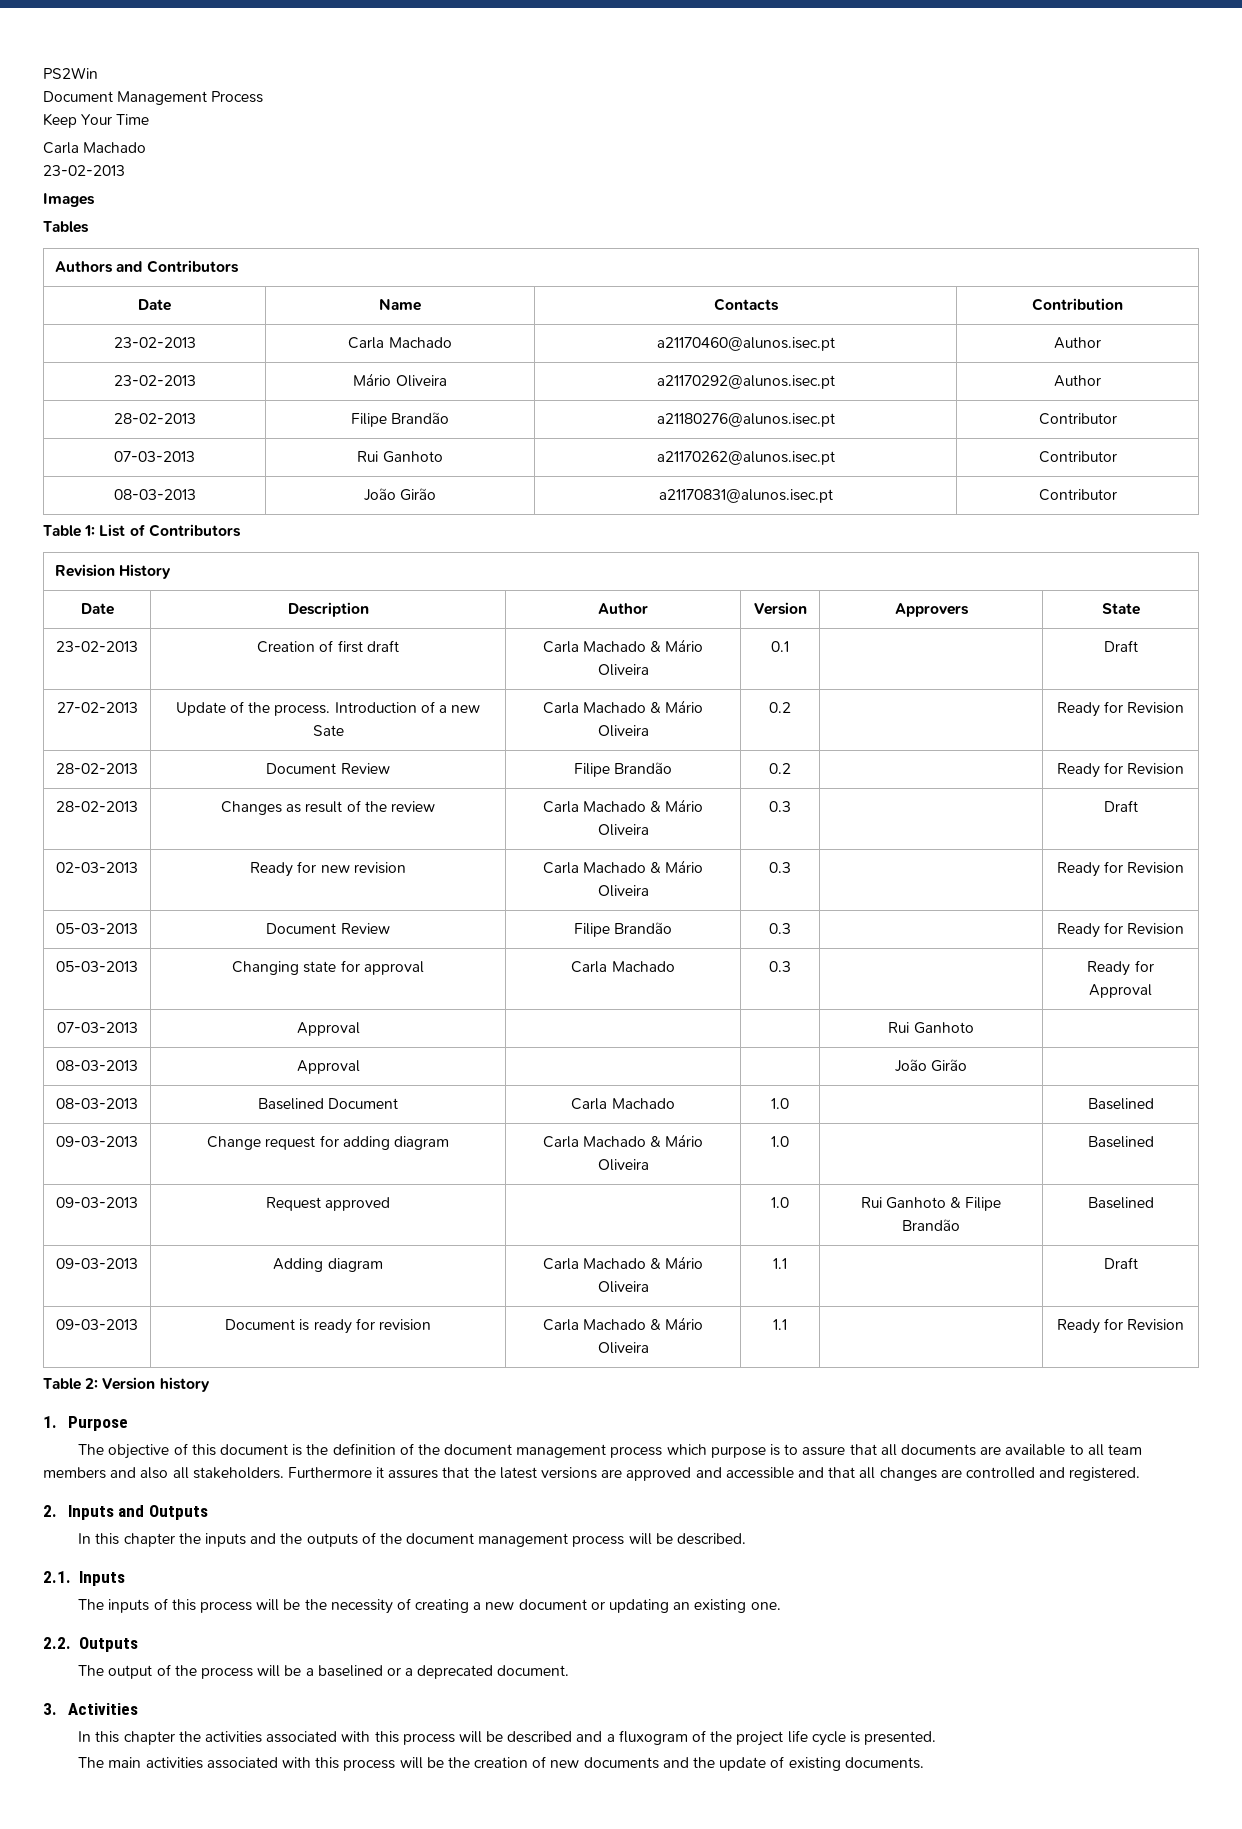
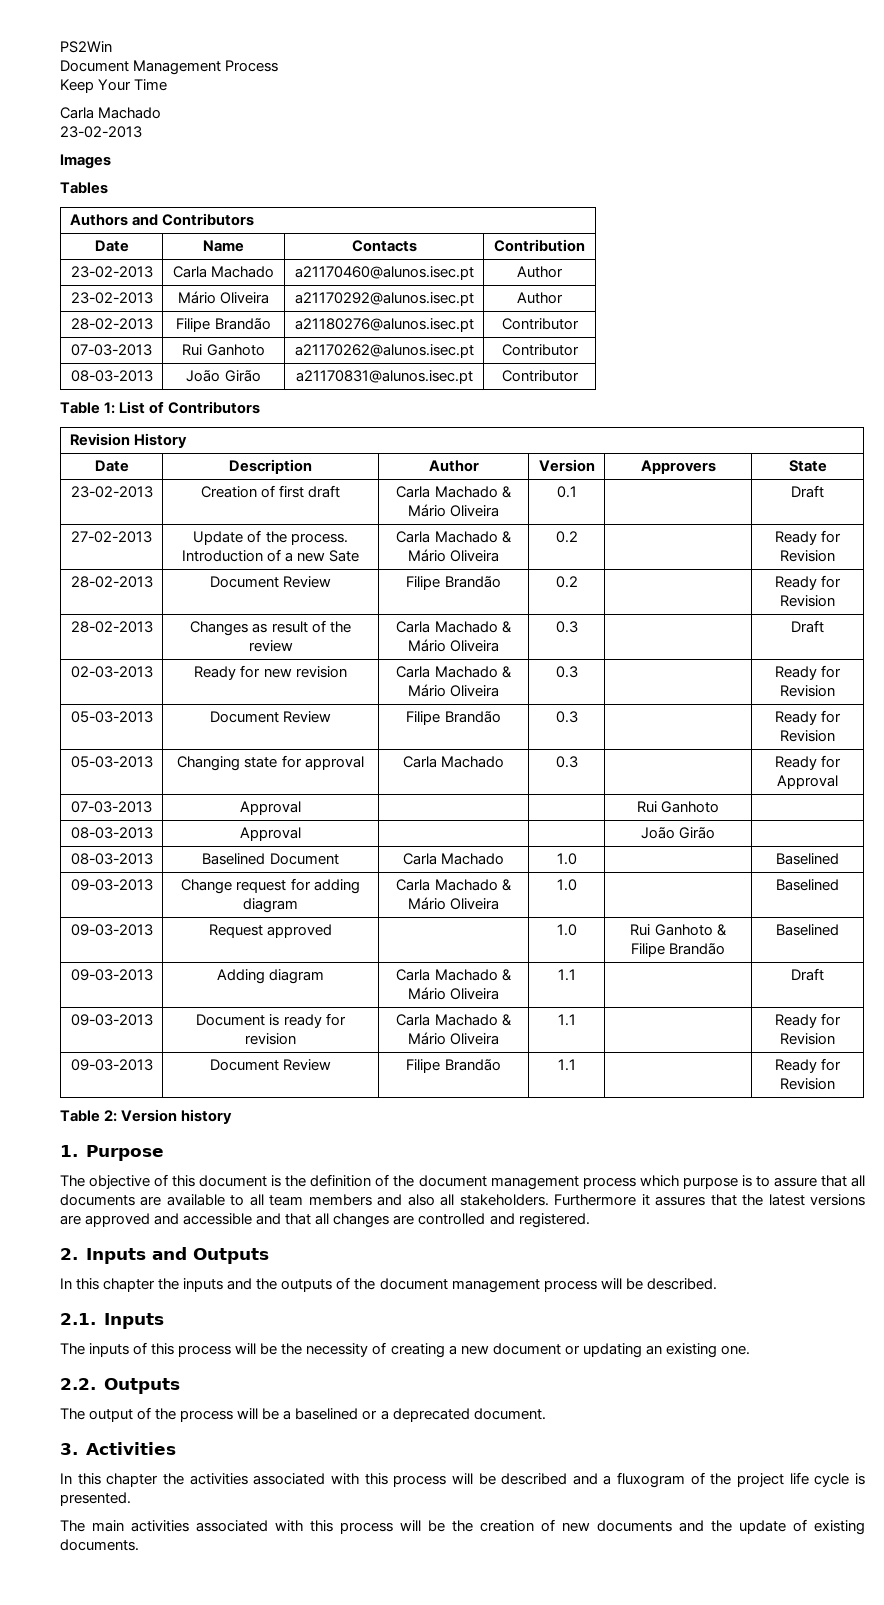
+ 09-03-2013 | Document Review | Filipe Brandão | 1.1 | | Ready for Revision

